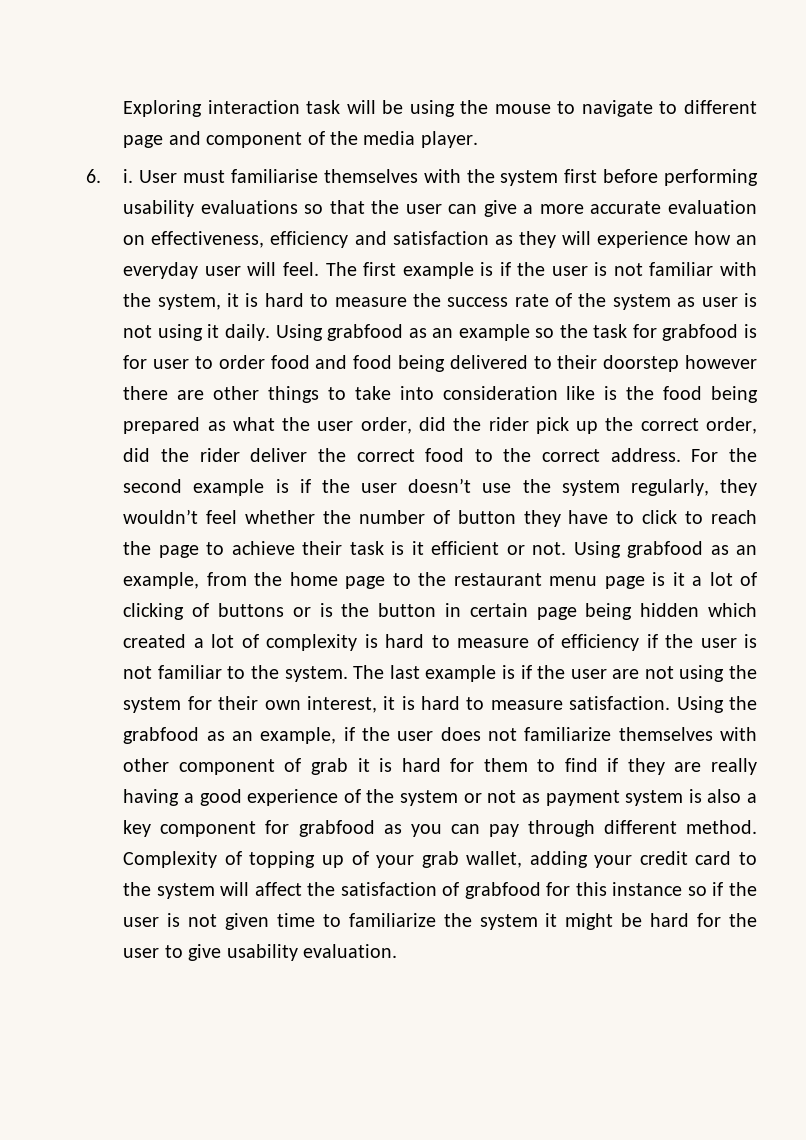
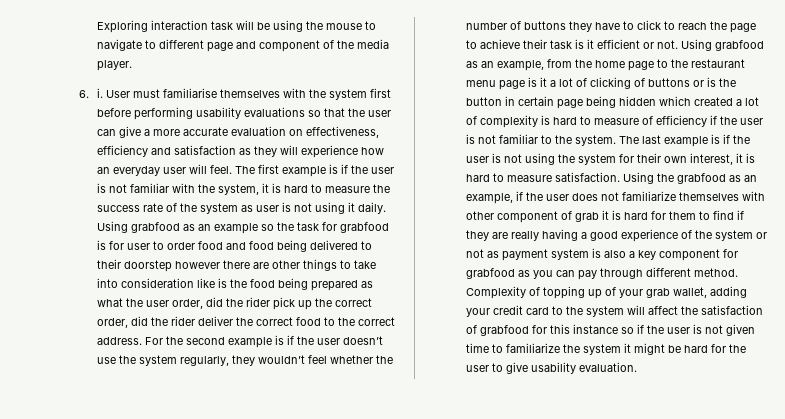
- For the second example is if the user doesn’t use the system regularly, they wouldn’t feel whether the number of button they have to click to reach the page to achieve their task is it efficient or not.
+ For the second example is if the user doesn’t use the system regularly, they wouldn’t feel whether the number of buttons they have to click to reach the page to achieve their task is it efficient or not.
- The last example is if the user are not using the system for their own interest, it is hard to measure satisfaction.
+ The last example is if the user is not using the system for their own interest, it is hard to measure satisfaction.

